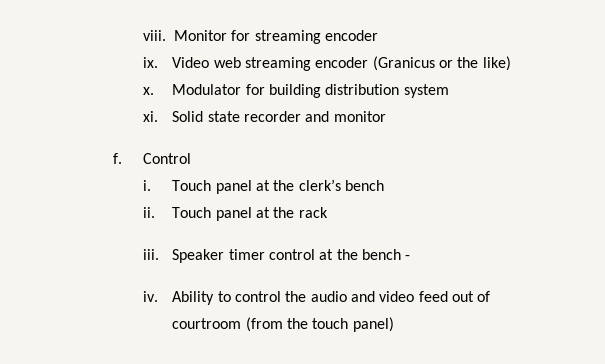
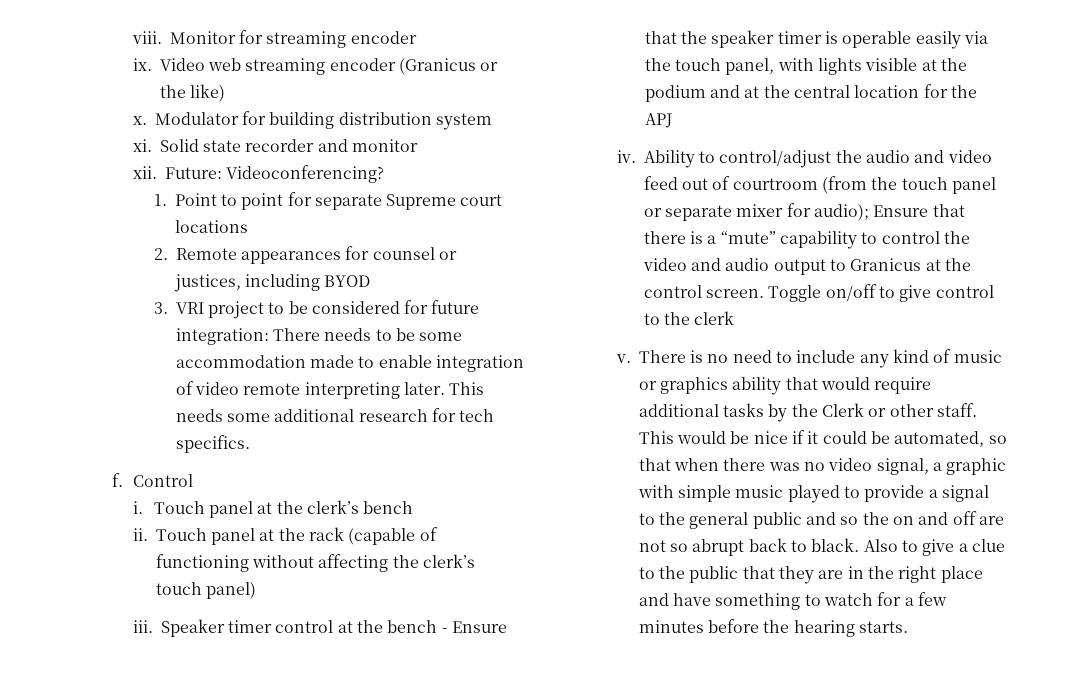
+ xii. Future: Videoconferencing?
+ 1. Point to point for separate Supreme court locations
+ 2. Remote appearances for counsel or justices, including BYOD
+ 3. VRI project to be considered for future integration: There needs to be some accommodation made to enable integration of video remote interpreting later. This needs some additional research for tech specifics.
- Touch panel at the rack
+ Touch panel at the rack (capable of functioning without affecting the clerk’s touch panel)
- Speaker timer control at the bench -
+ Speaker timer control at the bench - Ensure that the speaker timer is operable easily via the touch panel, with lights visible at the podium and at the central location for the APJ
- Ability to control the audio and video feed out of courtroom (from the touch panel)
+ Ability to control/adjust the audio and video feed out of courtroom (from the touch panel or separate mixer for audio); Ensure that there is a “mute” capability to control the video and audio output to Granicus at the control screen. Toggle on/off to give control to the clerk
+ v. There is no need to include any kind of music or graphics ability that would require additional tasks by the Clerk or other staff. This would be nice if it could be automated, so that when there was no video signal, a graphic with simple music played to provide a signal to the general public and so the on and off are not so abrupt back to black. Also to give a clue to the public that they are in the right place and have something to watch for a few minutes before the hearing starts.

